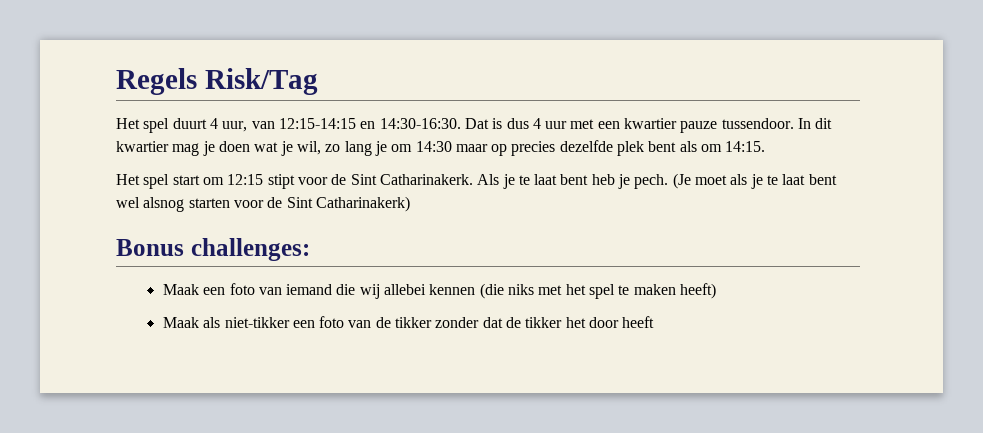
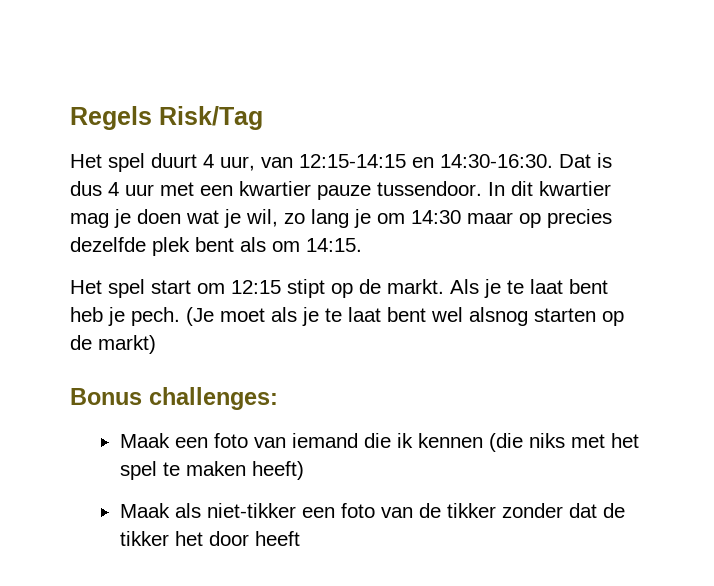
- Het spel start om 12:15 stipt voor de Sint Catharinakerk.
+ Het spel start om 12:15 stipt op de markt.
- (Je moet als je te laat bent wel alsnog starten voor de Sint Catharinakerk)
+ (Je moet als je te laat bent wel alsnog starten op de markt)
- Maak een foto van iemand die wij allebei kennen (die niks met het spel te maken heeft)
+ Maak een foto van iemand die ik kennen (die niks met het spel te maken heeft)

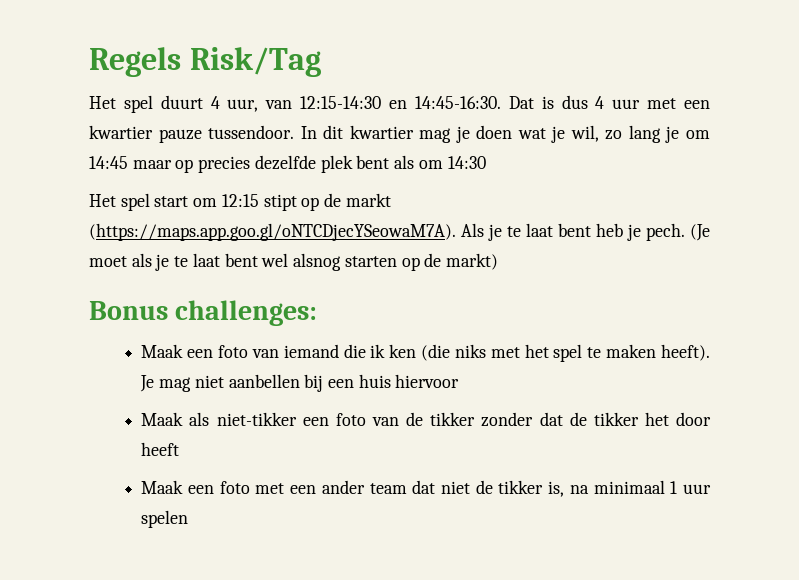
- Het spel duurt 4 uur, van 12:15-14:15 en 14:30-16:30.
+ Het spel duurt 4 uur, van 12:15-14:30 en 14:45-16:30.
- In dit kwartier mag je doen wat je wil, zo lang je om 14:30 maar op precies dezelfde plek bent als om 14:15.
+ In dit kwartier mag je doen wat je wil, zo lang je om 14:45 maar op precies dezelfde plek bent als om 14:30
- Het spel start om 12:15 stipt op de markt. Als je te laat bent heb je pech.
+ Het spel start om 12:15 stipt op de markt (https://maps.app.goo.gl/oNTCDjecYSeowaM7A). Als je te laat bent heb je pech.
- Maak een foto van iemand die ik kennen (die niks met het spel te maken heeft)
+ Maak een foto van iemand die ik ken (die niks met het spel te maken heeft). Je mag niet aanbellen bij een huis hiervoor
+ Maak een foto met een ander team dat niet de tikker is, na minimaal 1 uur spelen

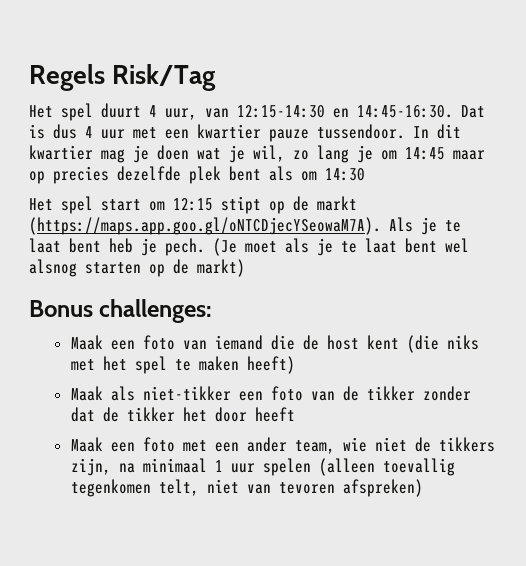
- Maak een foto van iemand die ik ken (die niks met het spel te maken heeft). Je mag niet aanbellen bij een huis hiervoor
+ Maak een foto van iemand die de host kent (die niks met het spel te maken heeft)
- Maak een foto met een ander team dat niet de tikker is, na minimaal 1 uur spelen
+ Maak een foto met een ander team, wie niet de tikkers zijn, na minimaal 1 uur spelen (alleen toevallig tegenkomen telt, niet van tevoren afspreken)

